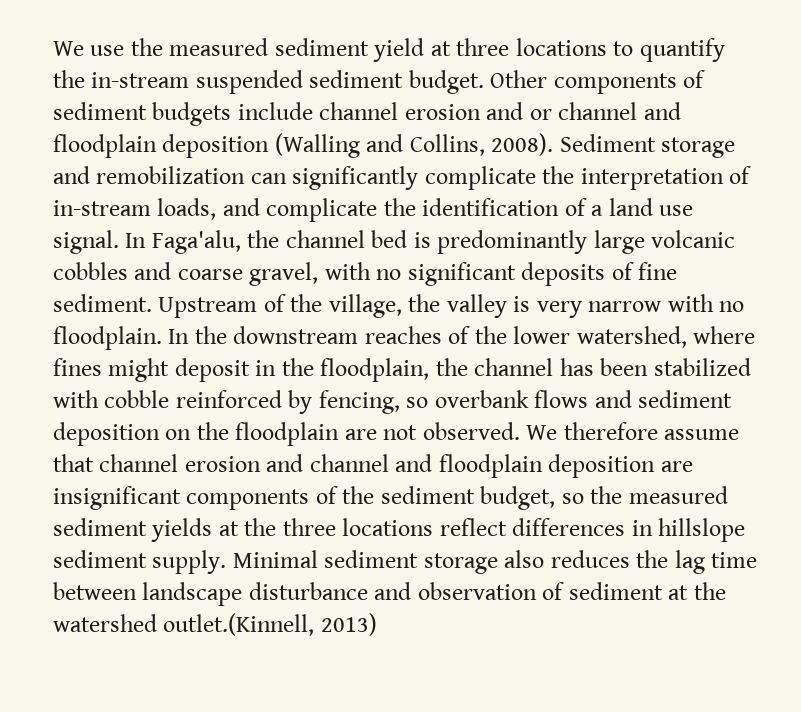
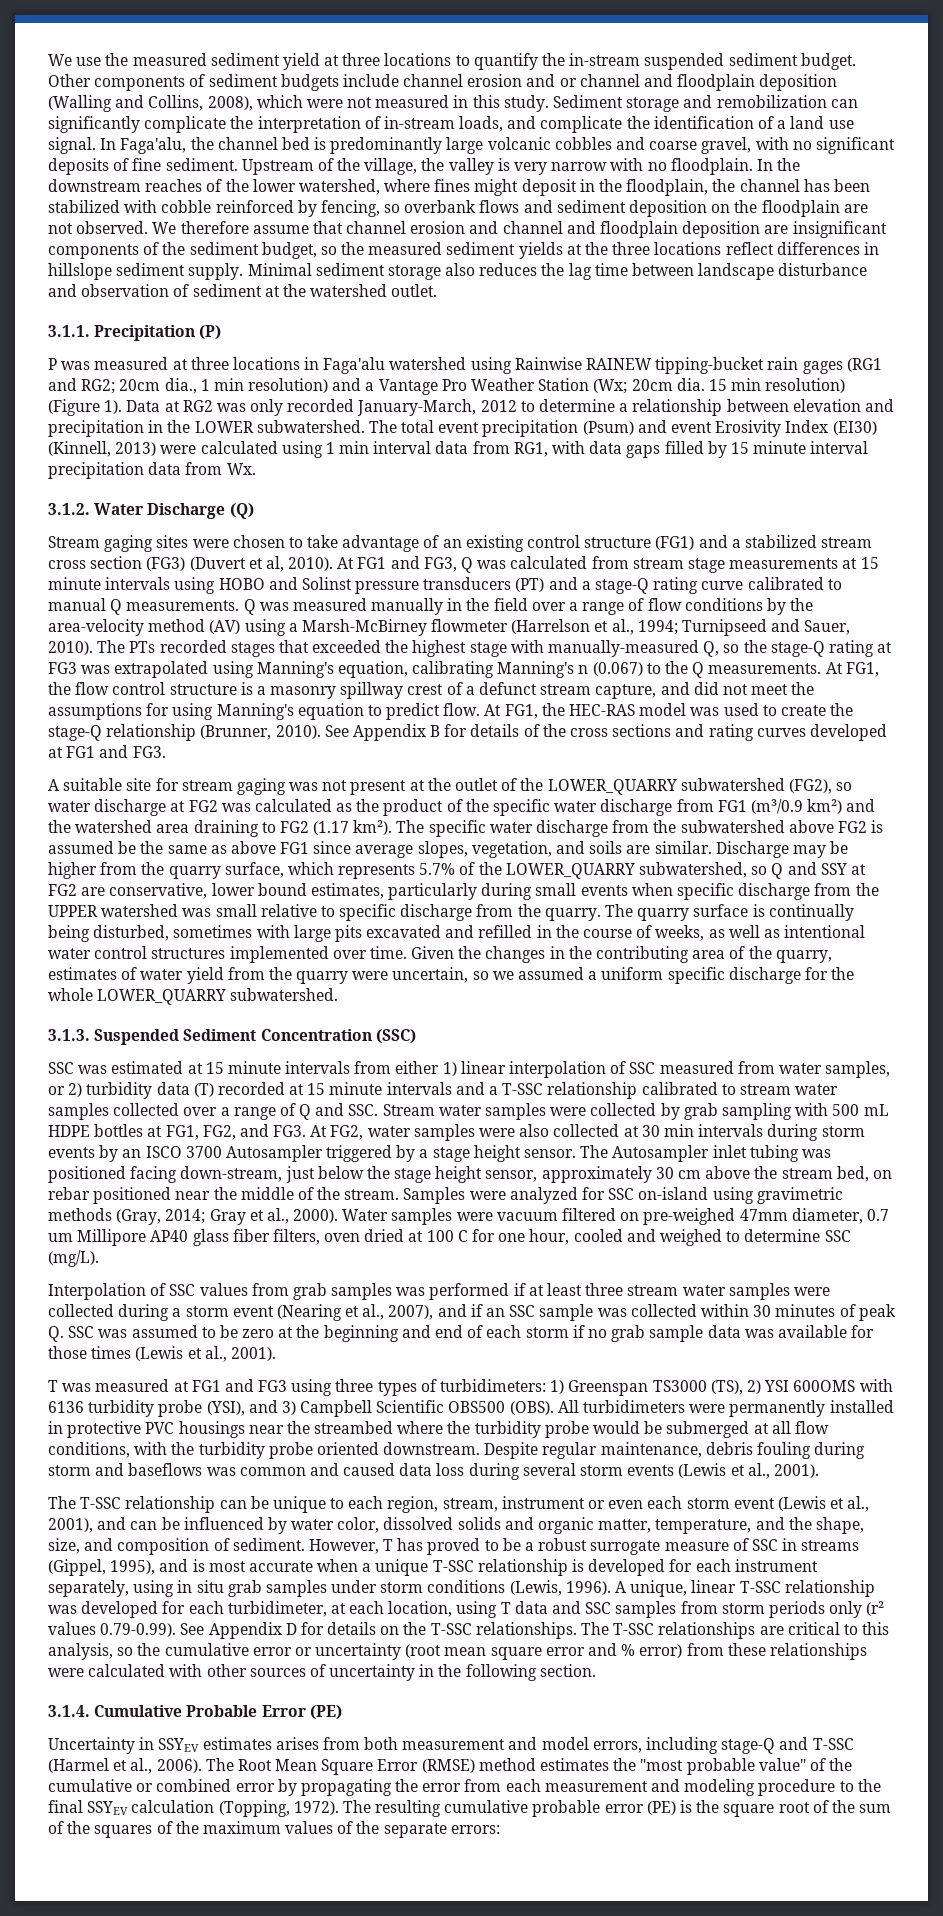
- Other components of sediment budgets include channel erosion and or channel and floodplain deposition (Walling and Collins, 2008).
+ Other components of sediment budgets include channel erosion and or channel and floodplain deposition (Walling and Collins, 2008), which were not measured in this study.
- Minimal sediment storage also reduces the lag time between landscape disturbance and observation of sediment at the watershed outlet.(Kinnell, 2013)
+ Minimal sediment storage also reduces the lag time between landscape disturbance and observation of sediment at the watershed outlet.
+ 3.1.1. Precipitation (P)
+ P was measured at three locations in Faga'alu watershed using Rainwise RAINEW tipping-bucket rain gages (RG1 and RG2; 20cm dia., 1 min resolution) and a Vantage Pro Weather Station (Wx; 20cm dia. 15 min resolution) (Figure 1). Data at RG2 was only recorded January-March, 2012 to determine a relationship between elevation and precipitation in the LOWER subwatershed. The total event precipitation (Psum) and event Erosivity Index (EI30) (Kinnell, 2013) were calculated using 1 min interval data from RG1, with data gaps filled by 15 minute interval precipitation data from Wx.
+ 3.1.2. Water Discharge (Q)
+ Stream gaging sites were chosen to take advantage of an existing control structure (FG1) and a stabilized stream cross section (FG3) (Duvert et al, 2010). At FG1 and FG3, Q was calculated from stream stage measurements at 15 minute intervals using HOBO and Solinst pressure transducers (PT) and a stage-Q rating curve calibrated to manual Q measurements. Q was measured manually in the field over a range of flow conditions by the area-velocity method (AV) using a Marsh-McBirney flowmeter (Harrelson et al., 1994; Turnipseed and Sauer, 2010). The PTs recorded stages that exceeded the highest stage with manually-measured Q, so the stage-Q rating at FG3 was extrapolated using Manning's equation, calibrating Manning's n (0.067) to the Q measurements. At FG1, the flow control structure is a masonry spillway crest of a defunct stream capture, and did not meet the assumptions for using Manning's equation to predict flow. At FG1, the HEC-RAS model was used to create the stage-Q relationship (Brunner, 2010). See Appendix B for details of the cross sections and rating curves developed at FG1 and FG3.
+ A suitable site for stream gaging was not present at the outlet of the LOWER_QUARRY subwatershed (FG2), so water discharge at FG2 was calculated as the product of the specific water discharge from FG1 (m³/0.9 km²) and the watershed area draining to FG2 (1.17 km²). The specific water discharge from the subwatershed above FG2 is assumed be the same as above FG1 since average slopes, vegetation, and soils are similar. Discharge may be higher from the quarry surface, which represents 5.7% of the LOWER_QUARRY subwatershed, so Q and SSY at FG2 are conservative, lower bound estimates, particularly during small events when specific discharge from the UPPER watershed was small relative to specific discharge from the quarry. The quarry surface is continually being disturbed, sometimes with large pits excavated and refilled in the course of weeks, as well as intentional water control structures implemented over time. Given the changes in the contributing area of the quarry, estimates of water yield from the quarry were uncertain, so we assumed a uniform specific discharge for the whole LOWER_QUARRY subwatershed.
+ 3.1.3. Suspended Sediment Concentration (SSC)
+ SSC was estimated at 15 minute intervals from either 1) linear interpolation of SSC measured from water samples, or 2) turbidity data (T) recorded at 15 minute intervals and a T-SSC relationship calibrated to stream water samples collected over a range of Q and SSC. Stream water samples were collected by grab sampling with 500 mL HDPE bottles at FG1, FG2, and FG3. At FG2, water samples were also collected at 30 min intervals during storm events by an ISCO 3700 Autosampler triggered by a stage height sensor. The Autosampler inlet tubing was positioned facing down-stream, just below the stage height sensor, approximately 30 cm above the stream bed, on rebar positioned near the middle of the stream. Samples were analyzed for SSC on-island using gravimetric methods (Gray, 2014; Gray et al., 2000). Water samples were vacuum filtered on pre-weighed 47mm diameter, 0.7 um Millipore AP40 glass fiber filters, oven dried at 100 C for one hour, cooled and weighed to determine SSC (mg/L).
+ Interpolation of SSC values from grab samples was performed if at least three stream water samples were collected during a storm event (Nearing et al., 2007), and if an SSC sample was collected within 30 minutes of peak Q. SSC was assumed to be zero at the beginning and end of each storm if no grab sample data was available for those times (Lewis et al., 2001).
+ T was measured at FG1 and FG3 using three types of turbidimeters: 1) Greenspan TS3000 (TS), 2) YSI 600OMS with 6136 turbidity probe (YSI), and 3) Campbell Scientific OBS500 (OBS). All turbidimeters were permanently installed in protective PVC housings near the streambed where the turbidity probe would be submerged at all flow conditions, with the turbidity probe oriented downstream. Despite regular maintenance, debris fouling during storm and baseflows was common and caused data loss during several storm events (Lewis et al., 2001).
+ The T-SSC relationship can be unique to each region, stream, instrument or even each storm event (Lewis et al., 2001), and can be influenced by water color, dissolved solids and organic matter, temperature, and the shape, size, and composition of sediment. However, T has proved to be a robust surrogate measure of SSC in streams (Gippel, 1995), and is most accurate when a unique T-SSC relationship is developed for each instrument separately, using in situ grab samples under storm conditions (Lewis, 1996). A unique, linear T-SSC relationship was developed for each turbidimeter, at each location, using T data and SSC samples from storm periods only (r² values 0.79-0.99). See Appendix D for details on the T-SSC relationships. The T-SSC relationships are critical to this analysis, so the cumulative error or uncertainty (root mean square error and % error) from these relationships were calculated with other sources of uncertainty in the following section.
+ 3.1.4. Cumulative Probable Error (PE)
+ Uncertainty in SSYEV estimates arises from both measurement and model errors, including stage-Q and T-SSC (Harmel et al., 2006). The Root Mean Square Error (RMSE) method estimates the "most probable value" of the cumulative or combined error by propagating the error from each measurement and modeling procedure to the final SSYEV calculation (Topping, 1972). The resulting cumulative probable error (PE) is the square root of the sum of the squares of the maximum values of the separate errors:

